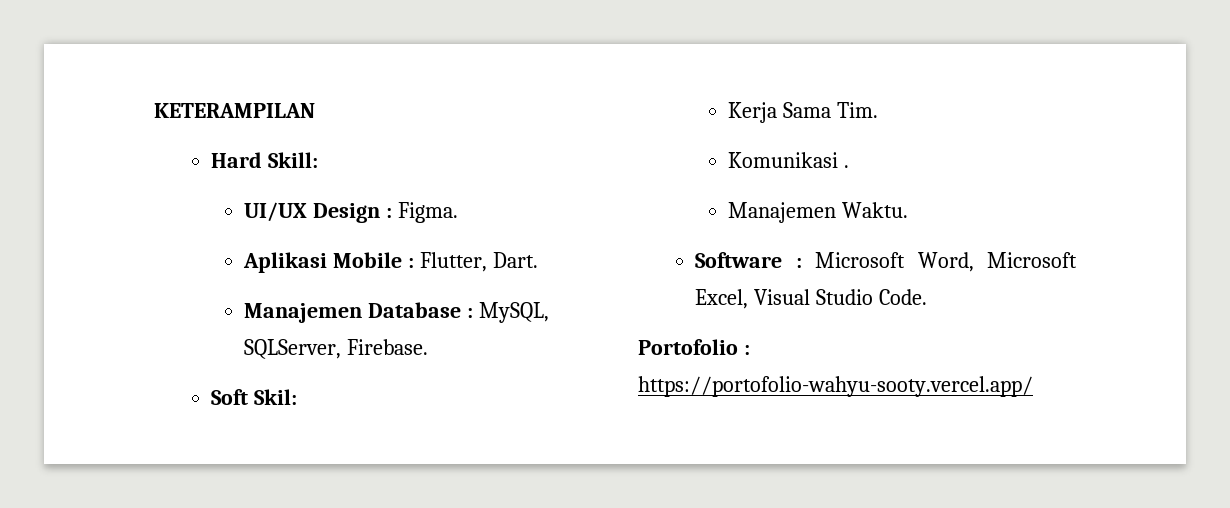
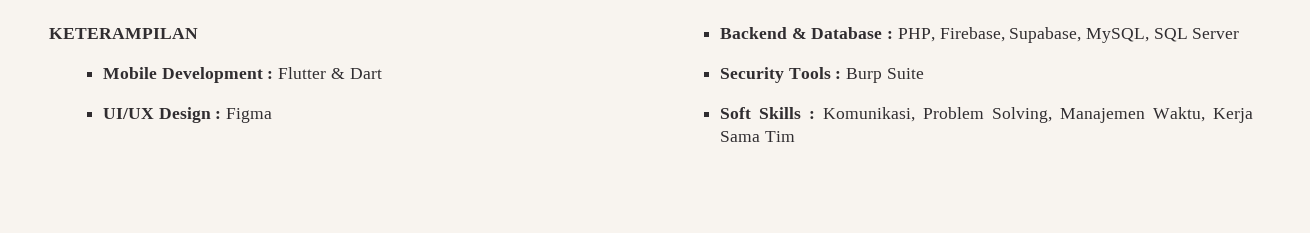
- Hard Skill:
- UI/UX Design : Figma.
- Aplikasi Mobile : Flutter, Dart.
- Manajemen Database : MySQL, SQLServer, Firebase.
- Soft Skil:
- Kerja Sama Tim.
- Komunikasi .
- Manajemen Waktu.
- Software : Microsoft Word, Microsoft Excel, Visual Studio Code.
- Portofolio : https://portofolio-wahyu-sooty.vercel.app/
+ Mobile Development : Flutter & Dart
+ UI/UX Design : Figma
+ Backend & Database : PHP, Firebase, Supabase, MySQL, SQL Server
+ Security Tools : Burp Suite
+ Soft Skills : Komunikasi, Problem Solving, Manajemen Waktu, Kerja Sama Tim

